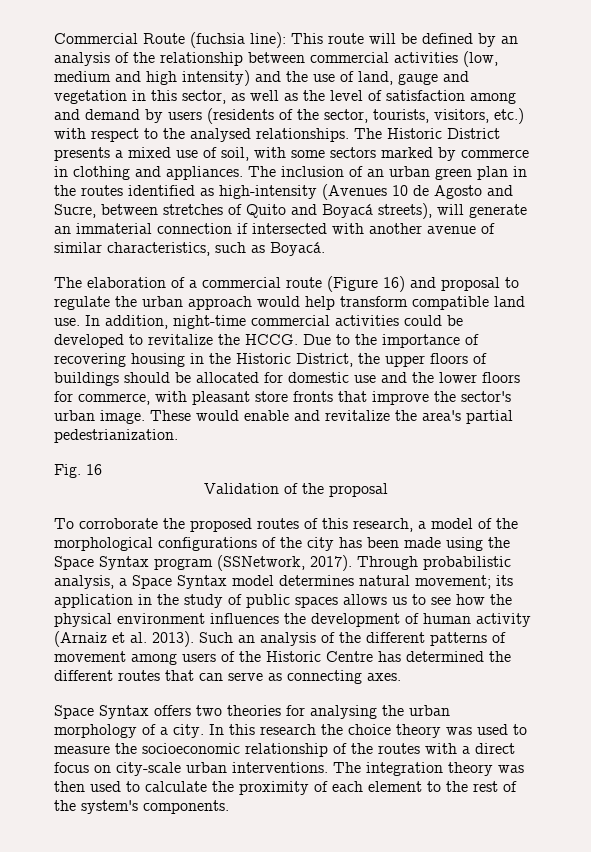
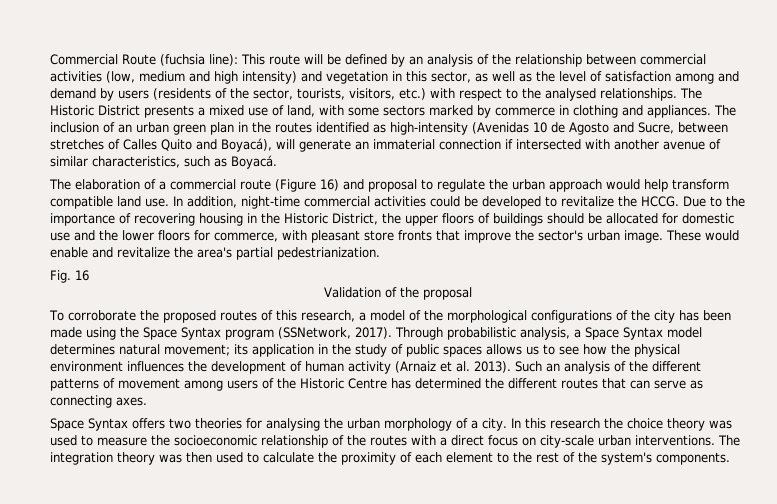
- Commercial Route (fuchsia line): This route will be defined by an analysis of the relationship between commercial activities (low, medium and high intensity) and the use of land, gauge and vegetation in this sector, as well as the level of satisfaction among and demand by users (residents of the sector, tourists, visitors, etc.) with respect to the analysed relationships.
+ Commercial Route (fuchsia line): This route will be defined by an analysis of the relationship between commercial activities (low, medium and high intensity) and vegetation in this sector, as well as the level of satisfaction among and demand by users (residents of the sector, tourists, visitors, etc.) with respect to the analysed relationships.
- The Historic District presents a mixed use of soil, with some sectors marked by commerce in clothing and appliances.
+ The Historic District presents a mixed use of land, with some sectors marked by commerce in clothing and appliances.
- The inclusion of an urban green plan in the routes identified as high-intensity (Avenues 10 de Agosto and Sucre, between stretches of Quito and Boyacá streets), will generate an immaterial connection if intersected with another avenue of similar characteristics, such as Boyacá.
+ The inclusion of an urban green plan in the routes identified as high-intensity (Avenidas 10 de Agosto and Sucre, between stretches of Calles Quito and Boyacá), will generate an immaterial connection if intersected with another avenue of similar characteristics, such as Boyacá.

